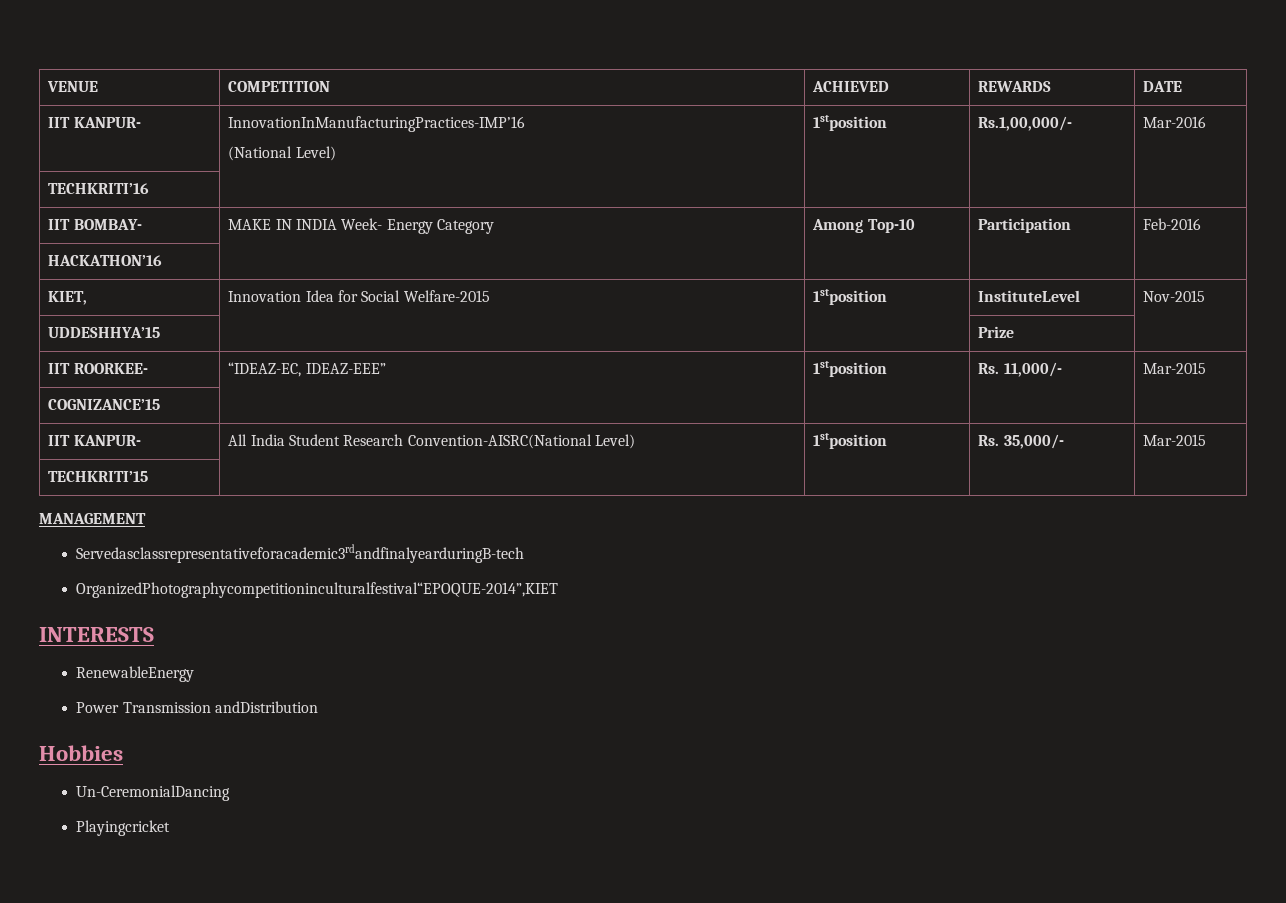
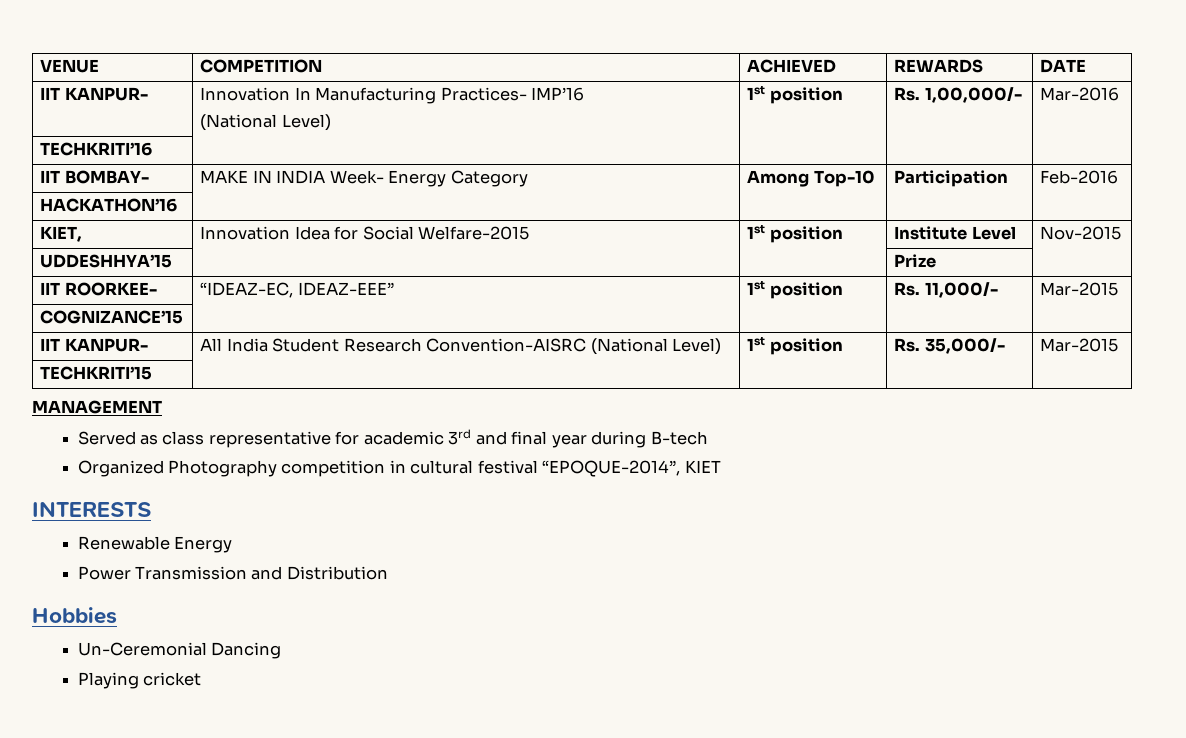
- IIT KANPUR- | InnovationInManufacturingPractices-IMP’16
- (National Level) | 1stposition | Rs.1,00,000/- | Mar-2016
+ IIT KANPUR- | Innovation In Manufacturing Practices- IMP’16
+ (National Level) | 1st position | Rs. 1,00,000/- | Mar-2016
- KIET, | Innovation Idea for Social Welfare-2015 | 1stposition | InstituteLevel | Nov-2015
+ KIET, | Innovation Idea for Social Welfare-2015 | 1st position | Institute Level | Nov-2015
- IIT ROORKEE- | “IDEAZ-EC, IDEAZ-EEE” | 1stposition | Rs. 11,000/- | Mar-2015
+ IIT ROORKEE- | “IDEAZ-EC, IDEAZ-EEE” | 1st position | Rs. 11,000/- | Mar-2015
- IIT KANPUR- | All India Student Research Convention-AISRC(National Level) | 1stposition | Rs. 35,000/- | Mar-2015
+ IIT KANPUR- | All India Student Research Convention-AISRC (National Level) | 1st position | Rs. 35,000/- | Mar-2015
- Servedasclassrepresentativeforacademic3rdandfinalyearduringB-tech
- OrganizedPhotographycompetitioninculturalfestival“EPOQUE-2014”,KIET
+ Served as class representative for academic 3rd and final year during B-tech
+ Organized Photography competition in cultural festival “EPOQUE-2014”, KIET
- RenewableEnergy
+ Renewable Energy
- Power Transmission andDistribution
+ Power Transmission and Distribution
- Un-CeremonialDancing
- Playingcricket
+ Un-Ceremonial Dancing
+ Playing cricket

